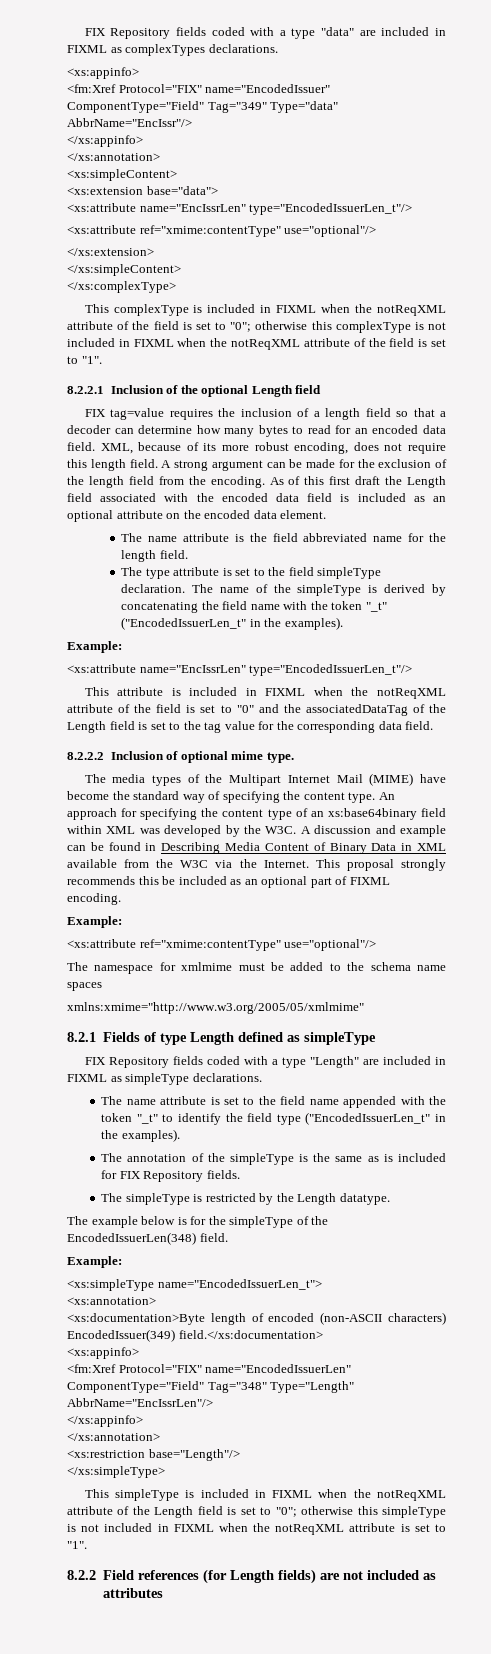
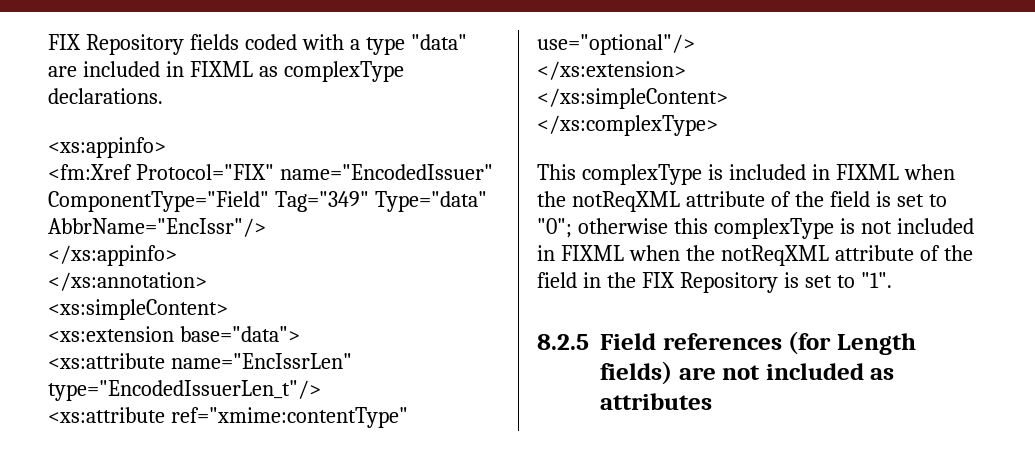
- FIX Repository fields coded with a type "data" are included in FIXML as complexTypes declarations.
+ FIX Repository fields coded with a type "data" are included in FIXML as complexType declarations.
- This complexType is included in FIXML when the notReqXML attribute of the field is set to "0"; otherwise this complexType is not included in FIXML when the notReqXML attribute of the field is set to "1".
- 8.2.2.1 Inclusion of the optional Length field
- FIX tag=value requires the inclusion of a length field so that a decoder can determine how many bytes to read for an encoded data field. XML, because of its more robust encoding, does not require this length field. A strong argument can be made for the exclusion of the length field from the encoding. As of this first draft the Length field associated with the encoded data field is included as an optional attribute on the encoded data element.
- The name attribute is the field abbreviated name for the length field.
- The type attribute is set to the field simpleType declaration. The name of the simpleType is derived by concatenating the field name with the token "_t" ("EncodedIssuerLen_t" in the examples).
- Example:
- <xs:attribute name="EncIssrLen" type="EncodedIssuerLen_t"/>
- This attribute is included in FIXML when the notReqXML attribute of the field is set to "0" and the associatedDataTag of the Length field is set to the tag value for the corresponding data field.
- 8.2.2.2 Inclusion of optional mime type.
- The media types of the Multipart Internet Mail (MIME) have become the standard way of specifying the content type. An approach for specifying the content type of an xs:base64binary field within XML was developed by the W3C. A discussion and example can be found in Describing Media Content of Binary Data in XML available from the W3C via the Internet. This proposal strongly recommends this be included as an optional part of FIXML encoding.
- Example:
- <xs:attribute ref="xmime:contentType" use="optional"/>
- The namespace for xmlmime must be added to the schema name spaces
- xmlns:xmime="http://www.w3.org/2005/05/xmlmime"
- 8.2.1 Fields of type Length defined as simpleType
- FIX Repository fields coded with a type "Length" are included in FIXML as simpleType declarations.
- The name attribute is set to the field name appended with the token "_t" to identify the field type ("EncodedIssuerLen_t" in the examples).
- The annotation of the simpleType is the same as is included for FIX Repository fields.
- The simpleType is restricted by the Length datatype.
- The example below is for the simpleType of the EncodedIssuerLen(348) field.
- Example:
- <xs:simpleType name="EncodedIssuerLen_t">
- <xs:annotation>
- <xs:documentation>Byte length of encoded (non-ASCII characters) EncodedIssuer(349) field.</xs:documentation>
- <xs:appinfo>
- <fm:Xref Protocol="FIX" name="EncodedIssuerLen" ComponentType="Field" Tag="348" Type="Length" AbbrName="EncIssrLen"/>
- </xs:appinfo>
- </xs:annotation>
- <xs:restriction base="Length"/>
- </xs:simpleType>
- This simpleType is included in FIXML when the notReqXML attribute of the Length field is set to "0"; otherwise this simpleType is not included in FIXML when the notReqXML attribute is set to "1".
- 8.2.2 Field references (for Length fields) are not included as attributes
+ This complexType is included in FIXML when the notReqXML attribute of the field is set to "0"; otherwise this complexType is not included in FIXML when the notReqXML attribute of the field in the FIX Repository is set to "1".
+ 8.2.5 Field references (for Length fields) are not included as attributes

